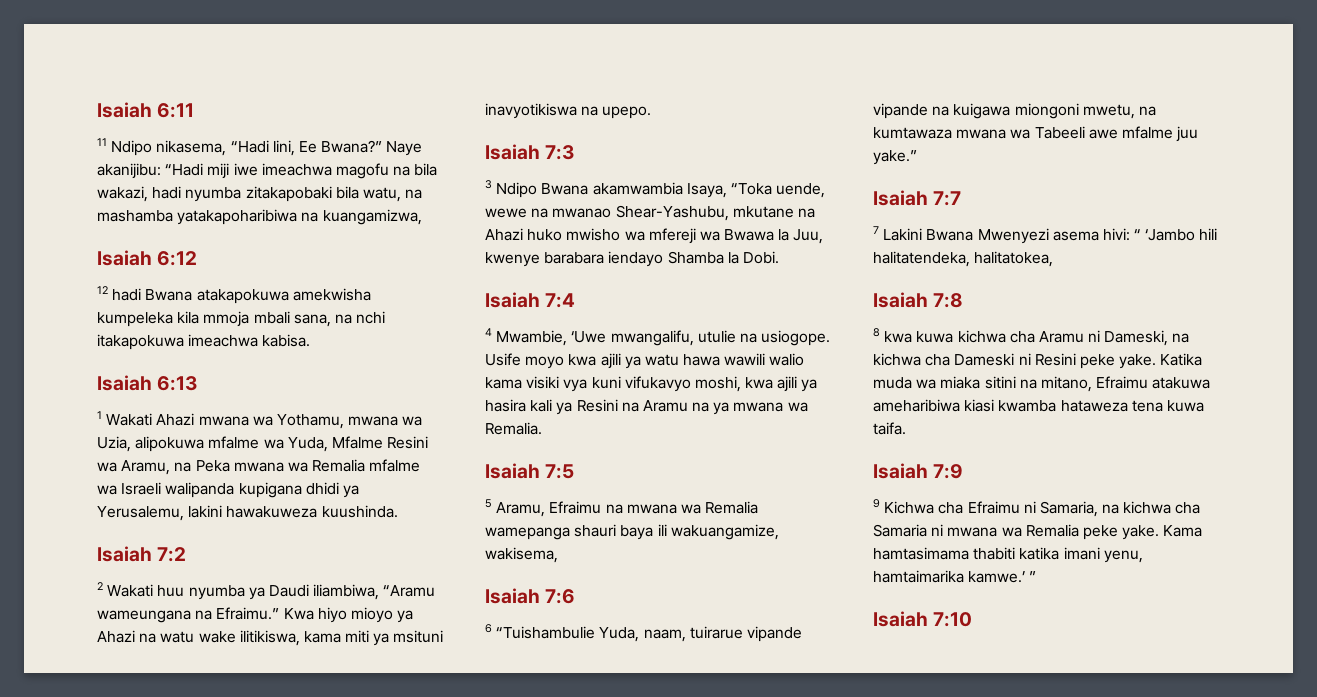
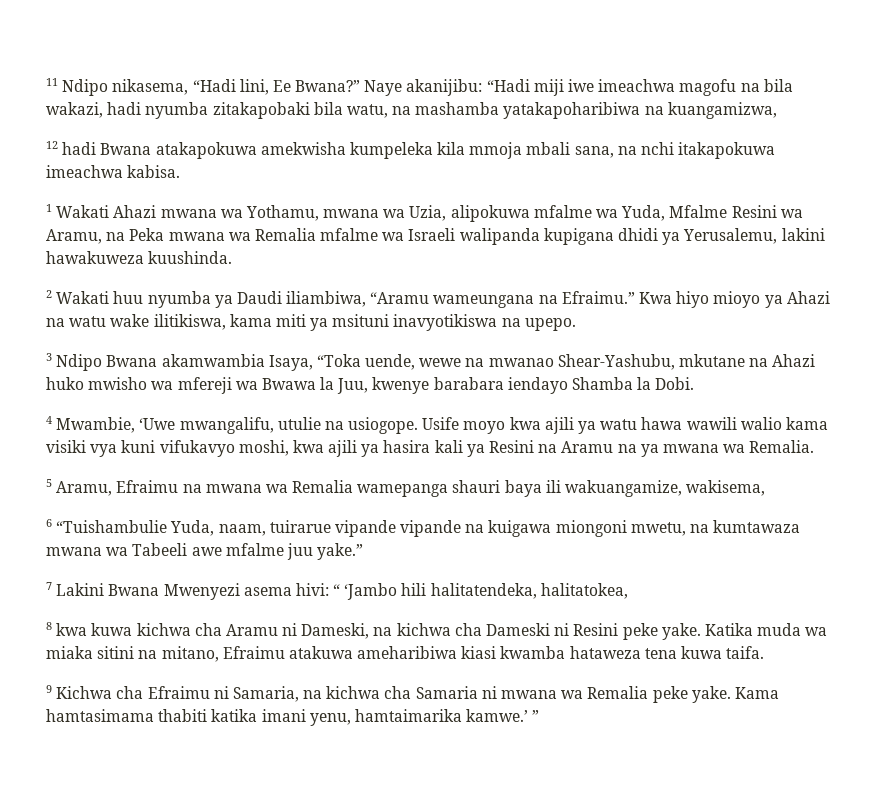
- Isaiah 6:11
- Isaiah 6:12
- Isaiah 6:13
- Isaiah 7:2
- Isaiah 7:3
- Isaiah 7:4
- Isaiah 7:5
- Isaiah 7:6
- Isaiah 7:7
- Isaiah 7:8
- Isaiah 7:9
- Isaiah 7:10

